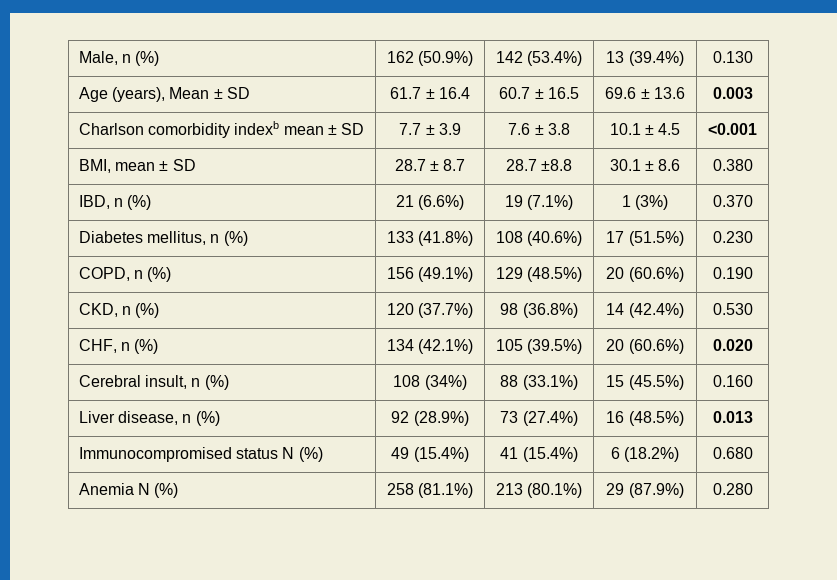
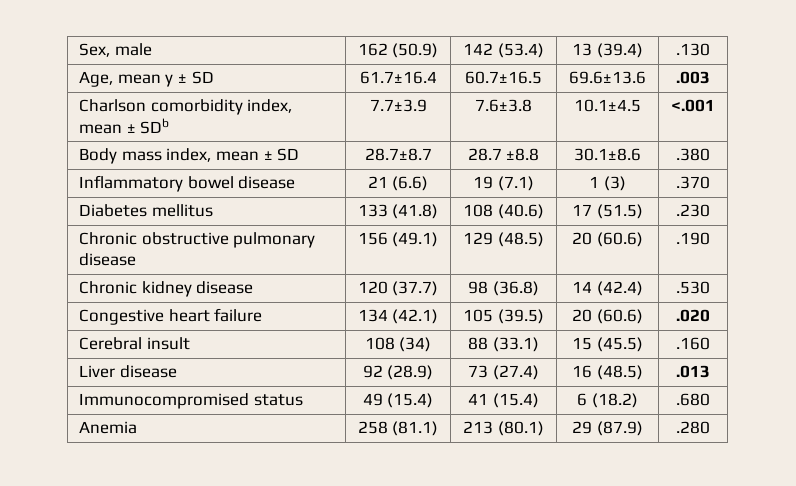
- Male, n (%) | 162 (50.9%) | 142 (53.4%) | 13 (39.4%) | 0.130
- Age (years), Mean ± SD | 61.7 ± 16.4 | 60.7 ± 16.5 | 69.6 ± 13.6 | 0.003
- Charlson comorbidity indexb mean ± SD | 7.7 ± 3.9 | 7.6 ± 3.8 | 10.1 ± 4.5 | <0.001
- BMI, mean ± SD | 28.7 ± 8.7 | 28.7 ±8.8 | 30.1 ± 8.6 | 0.380
- IBD, n (%) | 21 (6.6%) | 19 (7.1%) | 1 (3%) | 0.370
+ Sex, male | 162 (50.9) | 142 (53.4) | 13 (39.4) | .130
+ Age, mean y ± SD | 61.7±16.4 | 60.7±16.5 | 69.6±13.6 | .003
+ Charlson comorbidity index, mean ± SDb | 7.7±3.9 | 7.6±3.8 | 10.1±4.5 | <.001
+ Body mass index, mean ± SD | 28.7±8.7 | 28.7 ±8.8 | 30.1±8.6 | .380
+ Inflammatory bowel disease | 21 (6.6) | 19 (7.1) | 1 (3) | .370
- Diabetes mellitus, n (%) | 133 (41.8%) | 108 (40.6%) | 17 (51.5%) | 0.230
- COPD, n (%) | 156 (49.1%) | 129 (48.5%) | 20 (60.6%) | 0.190
- CKD, n (%) | 120 (37.7%) | 98 (36.8%) | 14 (42.4%) | 0.530
- CHF, n (%) | 134 (42.1%) | 105 (39.5%) | 20 (60.6%) | 0.020
+ Diabetes mellitus | 133 (41.8) | 108 (40.6) | 17 (51.5) | .230
+ Chronic obstructive pulmonary disease | 156 (49.1) | 129 (48.5) | 20 (60.6) | .190
+ Chronic kidney disease | 120 (37.7) | 98 (36.8) | 14 (42.4) | .530
+ Congestive heart failure | 134 (42.1) | 105 (39.5) | 20 (60.6) | .020
- Cerebral insult, n (%) | 108 (34%) | 88 (33.1%) | 15 (45.5%) | 0.160
+ Cerebral insult | 108 (34) | 88 (33.1) | 15 (45.5) | .160
- Liver disease, n (%) | 92 (28.9%) | 73 (27.4%) | 16 (48.5%) | 0.013
+ Liver disease | 92 (28.9) | 73 (27.4) | 16 (48.5) | .013
- Immunocompromised status N (%) | 49 (15.4%) | 41 (15.4%) | 6 (18.2%) | 0.680
+ Immunocompromised status | 49 (15.4) | 41 (15.4) | 6 (18.2) | .680
- Anemia N (%) | 258 (81.1%) | 213 (80.1%) | 29 (87.9%) | 0.280
+ Anemia | 258 (81.1) | 213 (80.1) | 29 (87.9) | .280

